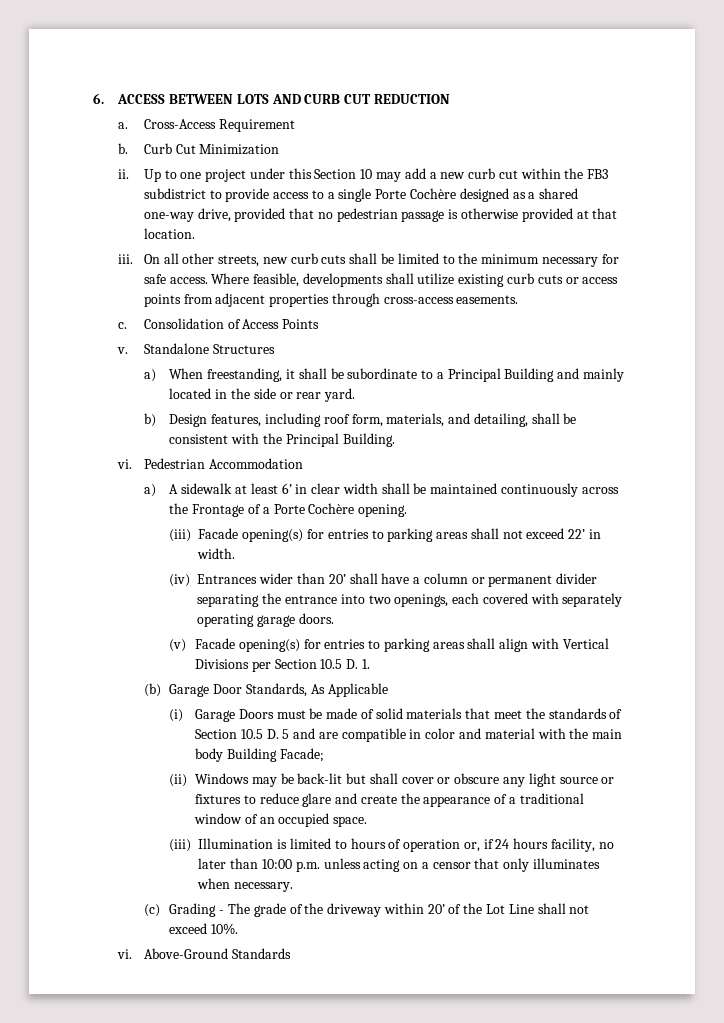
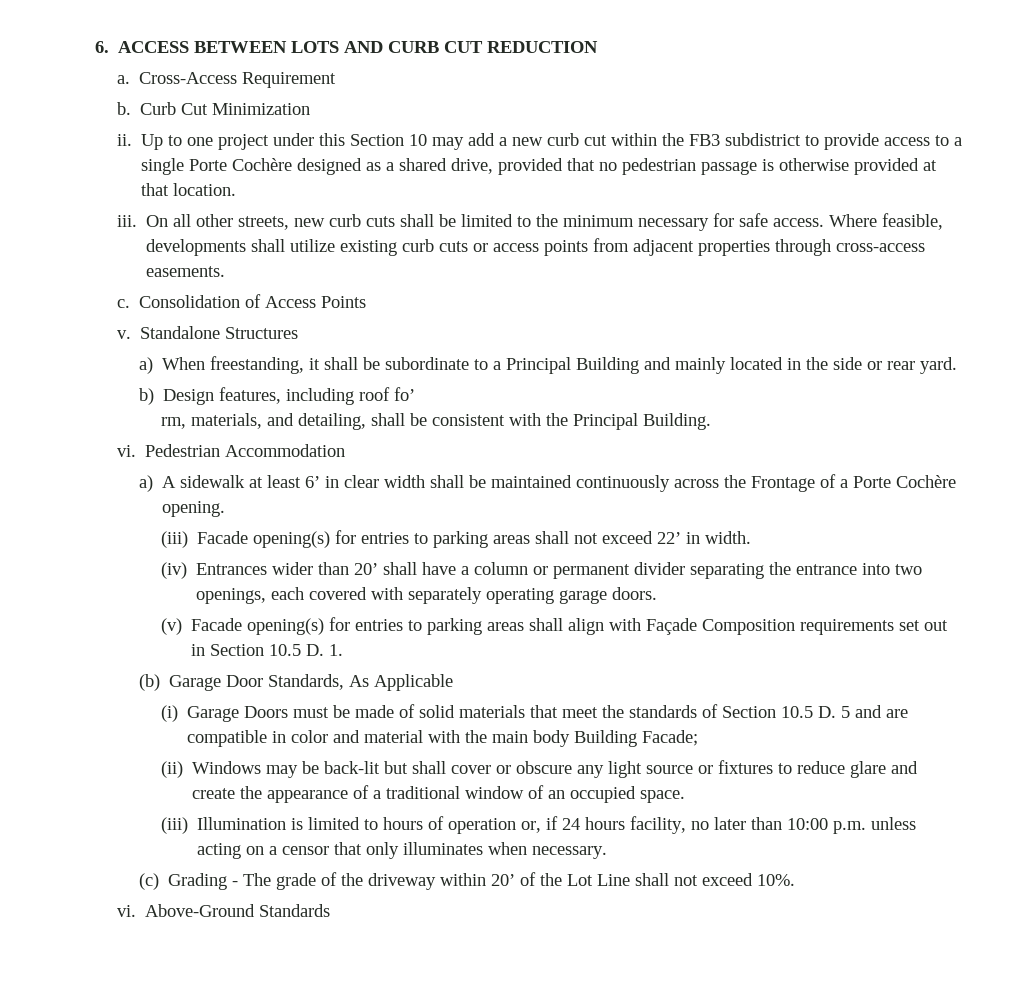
- Up to one project under this Section 10 may add a new curb cut within the FB3 subdistrict to provide access to a single Porte Cochère designed as a shared one-way drive, provided that no pedestrian passage is otherwise provided at that location.
+ Up to one project under this Section 10 may add a new curb cut within the FB3 subdistrict to provide access to a single Porte Cochère designed as a shared drive, provided that no pedestrian passage is otherwise provided at that location.
- b) Design features, including roof form, materials, and detailing, shall be consistent with the Principal Building.
+ b) Design features, including roof fo’
+ rm, materials, and detailing, shall be consistent with the Principal Building.
- (v) Facade opening(s) for entries to parking areas shall align with Vertical Divisions per Section 10.5 D. 1.
+ (v) Facade opening(s) for entries to parking areas shall align with Façade Composition requirements set out in Section 10.5 D. 1.

